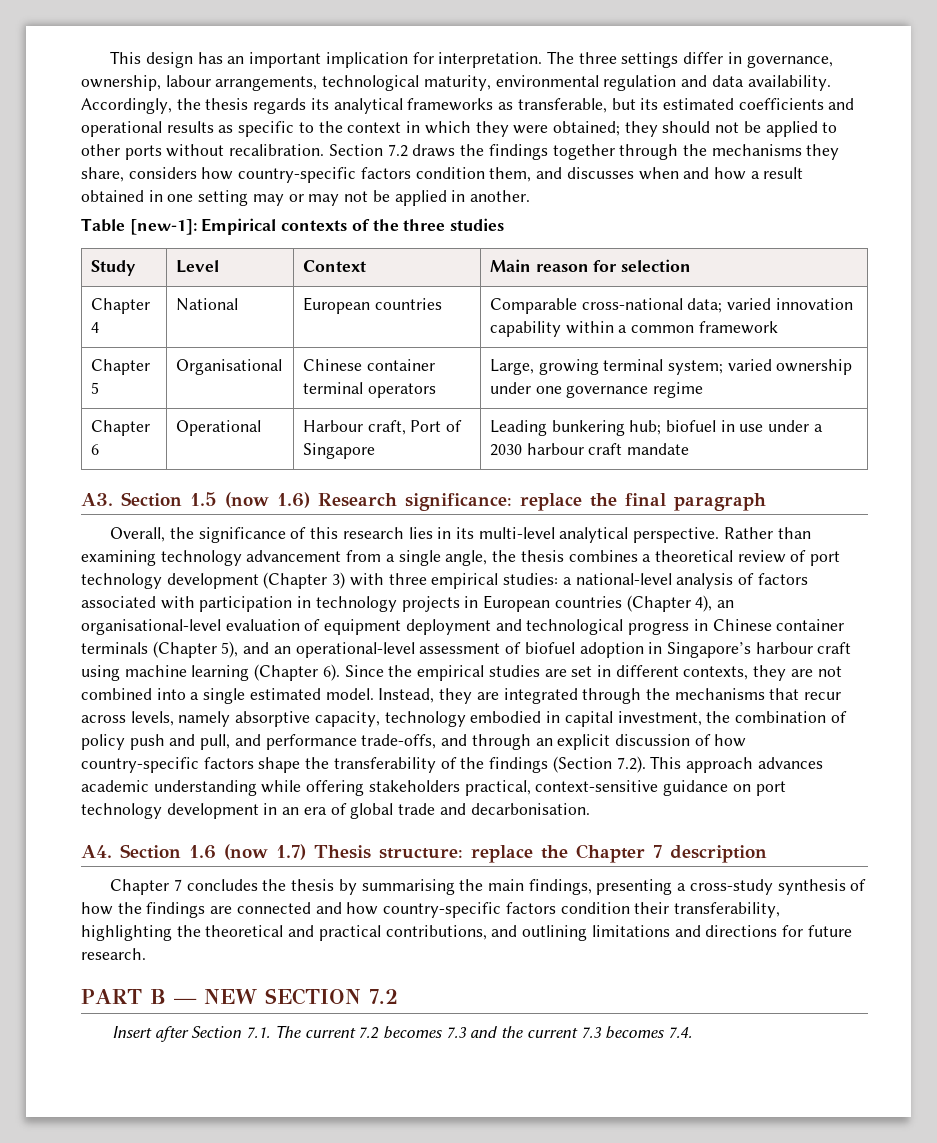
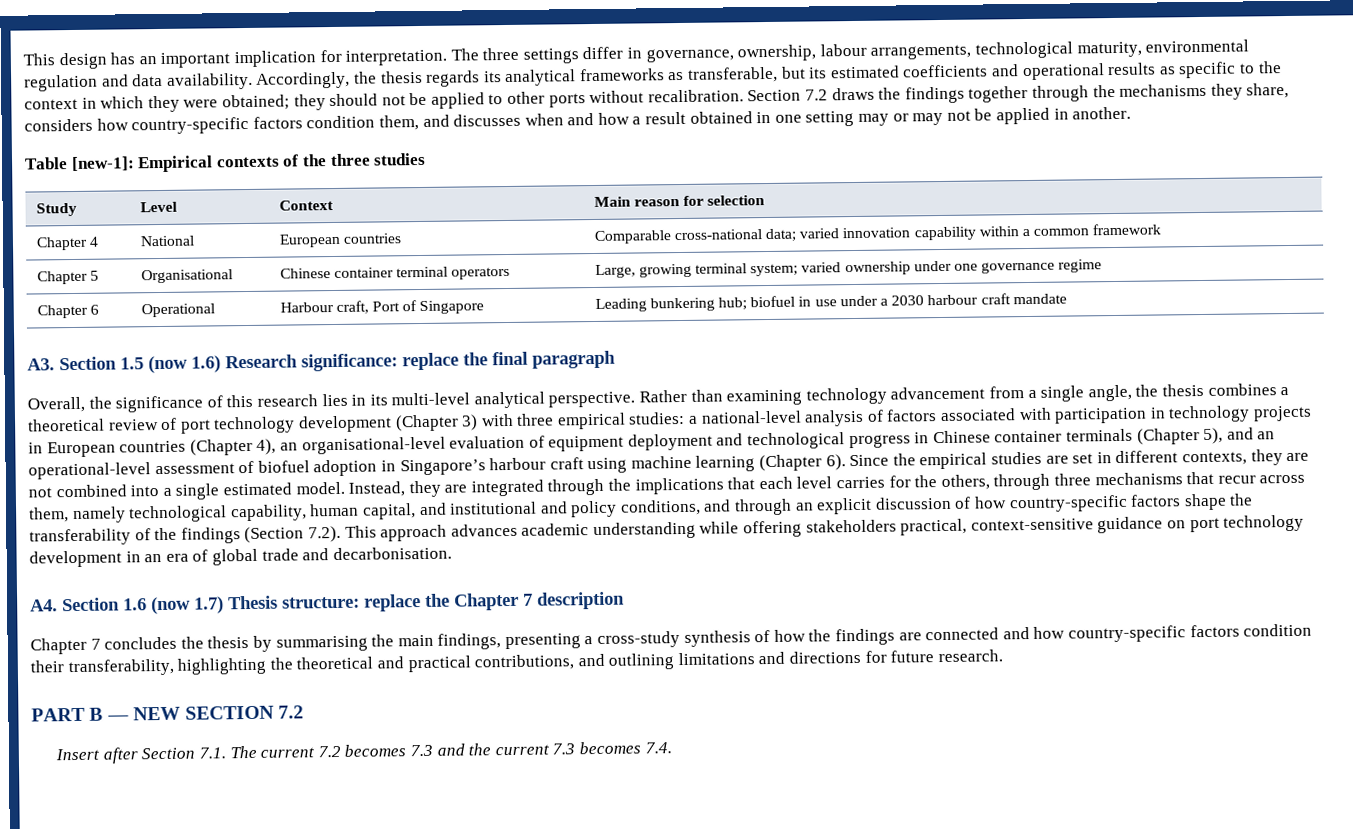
- Instead, they are integrated through the mechanisms that recur across levels, namely absorptive capacity, technology embodied in capital investment, the combination of policy push and pull, and performance trade-offs, and through an explicit discussion of how country-specific factors shape the transferability of the findings (Section 7.2). This approach advances academic understanding while offering stakeholders practical, context-sensitive guidance on port technology development in an era of global trade and decarbonisation.
+ Instead, they are integrated through the implications that each level carries for the others, through three mechanisms that recur across them, namely technological capability, human capital, and institutional and policy conditions, and through an explicit discussion of how country-specific factors shape the transferability of the findings (Section 7.2). This approach advances academic understanding while offering stakeholders practical, context-sensitive guidance on port technology development in an era of global trade and decarbonisation.

